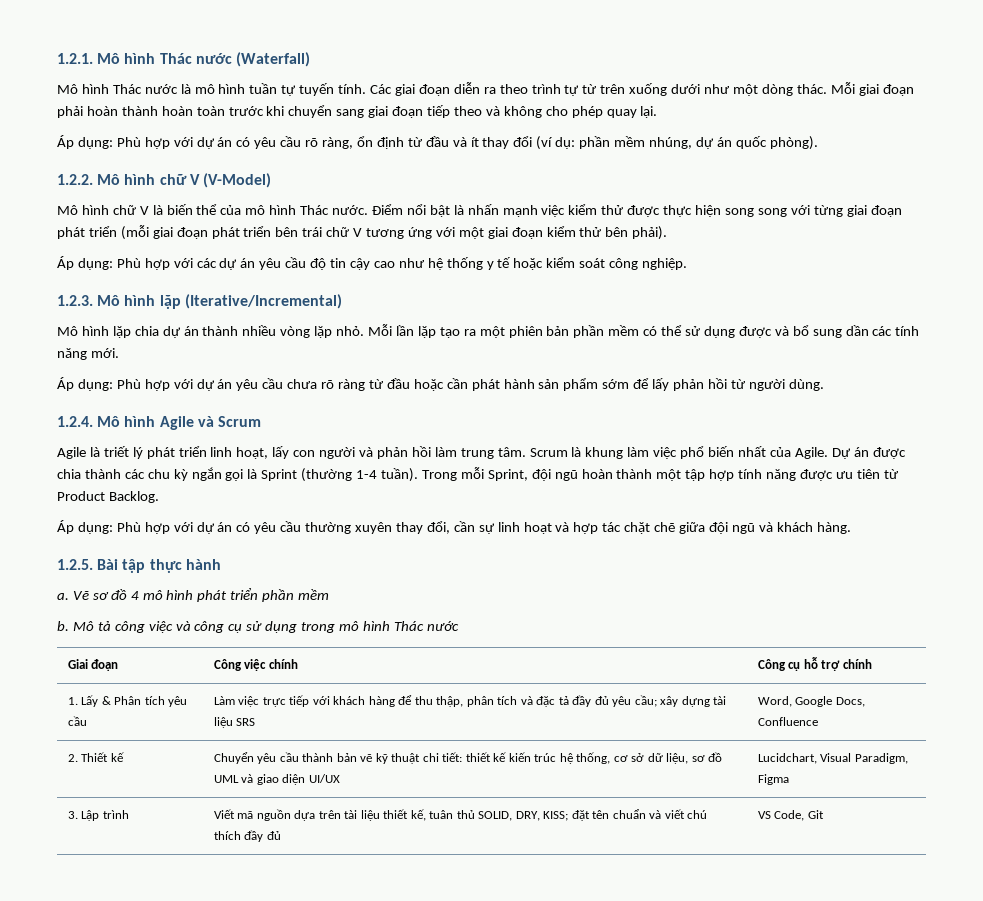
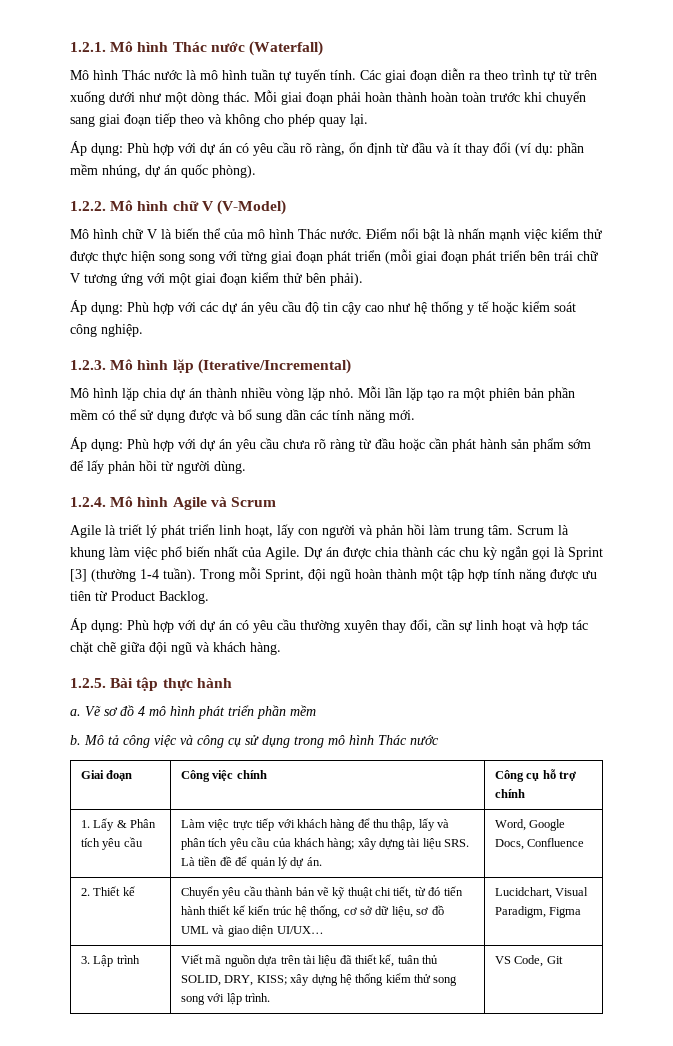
- Dự án được chia thành các chu kỳ ngắn gọi là Sprint (thường 1-4 tuần).
+ Dự án được chia thành các chu kỳ ngắn gọi là Sprint [3] (thường 1-4 tuần).
- Làm việc trực tiếp với khách hàng để thu thập, phân tích và đặc tả đầy đủ yêu cầu; xây dựng tài liệu SRS
+ Làm việc trực tiếp với khách hàng để thu thập, lấy và phân tích yêu cầu của khách hàng; xây dựng tài liệu SRS. Là tiền đề để quản lý dự án.
- 2. Thiết kế | Chuyển yêu cầu thành bản vẽ kỹ thuật chi tiết: thiết kế kiến trúc hệ thống, cơ sở dữ liệu, sơ đồ UML và giao diện UI/UX | Lucidchart, Visual Paradigm, Figma
+ 2. Thiết kế | Chuyển yêu cầu thành bản vẽ kỹ thuật chi tiết, từ đó tiến hành thiết kế kiến trúc hệ thống, cơ sở dữ liệu, sơ đồ UML và giao diện UI/UX… | Lucidchart, Visual Paradigm, Figma
- 3. Lập trình | Viết mã nguồn dựa trên tài liệu thiết kế, tuân thủ SOLID, DRY, KISS; đặt tên chuẩn và viết chú thích đầy đủ | VS Code, Git
+ 3. Lập trình | Viết mã nguồn dựa trên tài liệu đã thiết kế, tuân thủ SOLID, DRY, KISS; xây dựng hệ thống kiểm thử song song với lập trình. | VS Code, Git

